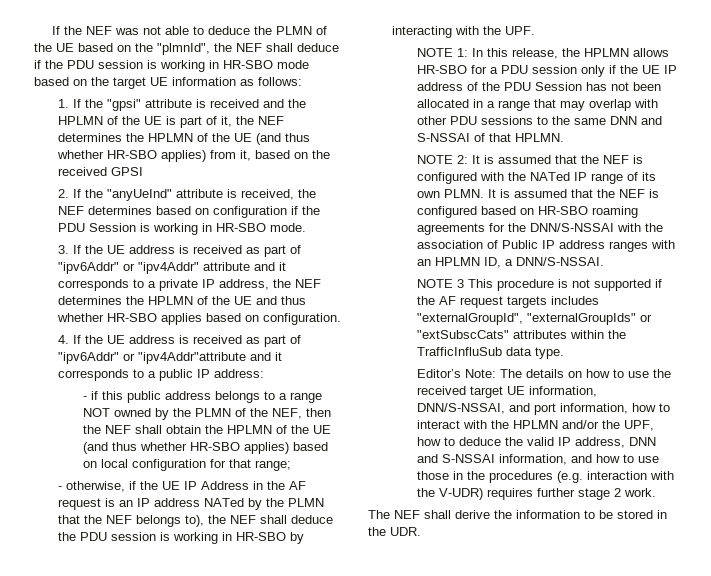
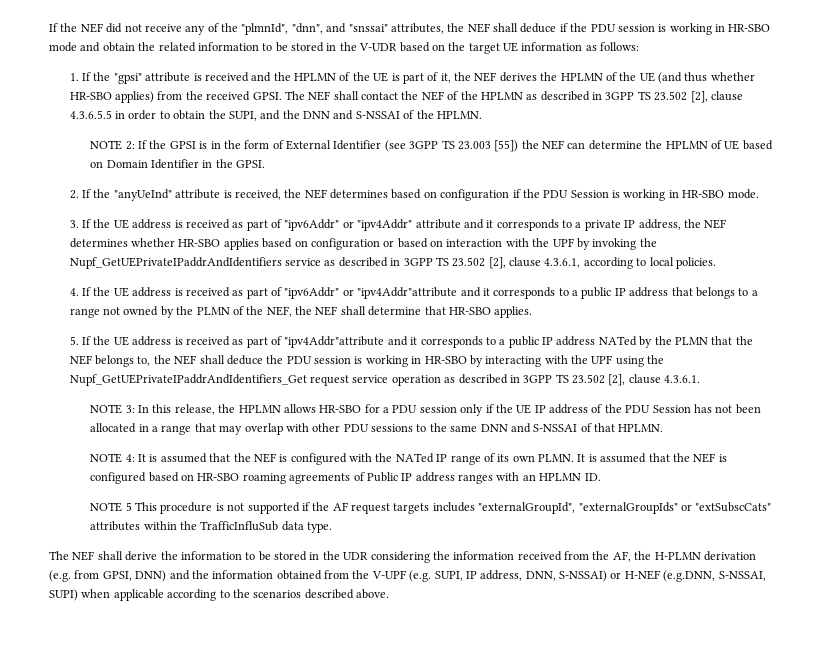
- If the NEF was not able to deduce the PLMN of the UE based on the "plmnId", the NEF shall deduce if the PDU session is working in HR-SBO mode based on the target UE information as follows:
+ If the NEF did not receive any of the "plmnId", "dnn", and "snssai" attributes, the NEF shall deduce if the PDU session is working in HR-SBO mode and obtain the related information to be stored in the V-UDR based on the target UE information as follows:
- 1. If the "gpsi" attribute is received and the HPLMN of the UE is part of it, the NEF determines the HPLMN of the UE (and thus whether HR-SBO applies) from it, based on the received GPSI
+ 1. If the "gpsi" attribute is received and the HPLMN of the UE is part of it, the NEF derives the HPLMN of the UE (and thus whether HR-SBO applies) from the received GPSI. The NEF shall contact the NEF of the HPLMN as described in 3GPP TS 23.502 [2], clause 4.3.6.5.5 in order to obtain the SUPI, and the DNN and S-NSSAI of the HPLMN.
+ NOTE 2: If the GPSI is in the form of External Identifier (see 3GPP TS 23.003 [55]) the NEF can determine the HPLMN of UE based on Domain Identifier in the GPSI.
- 3. If the UE address is received as part of "ipv6Addr" or "ipv4Addr" attribute and it corresponds to a private IP address, the NEF determines the HPLMN of the UE and thus whether HR-SBO applies based on configuration.
+ 3. If the UE address is received as part of "ipv6Addr" or "ipv4Addr" attribute and it corresponds to a private IP address, the NEF determines whether HR-SBO applies based on configuration or based on interaction with the UPF by invoking the Nupf_GetUEPrivateIPaddrAndIdentifiers service as described in 3GPP TS 23.502 [2], clause 4.3.6.1, according to local policies.
- 4. If the UE address is received as part of "ipv6Addr" or "ipv4Addr"attribute and it corresponds to a public IP address:
- - if this public address belongs to a range NOT owned by the PLMN of the NEF, then the NEF shall obtain the HPLMN of the UE (and thus whether HR-SBO applies) based on local configuration for that range;
- - otherwise, if the UE IP Address in the AF request is an IP address NATed by the PLMN that the NEF belongs to), the NEF shall deduce the PDU session is working in HR-SBO by interacting with the UPF.
- NOTE 1:
+ 4. If the UE address is received as part of "ipv6Addr" or "ipv4Addr"attribute and it corresponds to a public IP address that belongs to a range not owned by the PLMN of the NEF, the NEF shall determine that HR-SBO applies.
+ 5. If the UE address is received as part of "ipv4Addr"attribute and it corresponds to a public IP address NATed by the PLMN that the NEF belongs to, the NEF shall deduce the PDU session is working in HR-SBO by interacting with the UPF using the Nupf_GetUEPrivateIPaddrAndIdentifiers_Get request service operation as described in 3GPP TS 23.502 [2], clause 4.3.6.1.
+ NOTE 3:
- NOTE 2: It is assumed that the NEF is configured with the NATed IP range of its own PLMN.
+ NOTE 4: It is assumed that the NEF is configured with the NATed IP range of its own PLMN.
- It is assumed that the NEF is configured based on HR-SBO roaming agreements for the DNN/S-NSSAI with the association of Public IP address ranges with an HPLMN ID, a DNN/S-NSSAI.
- NOTE 3 This procedure is not supported if the AF request targets includes "externalGroupId", "externalGroupIds" or "extSubscCats" attributes within the TrafficInfluSub data type.
+ It is assumed that the NEF is configured based on HR-SBO roaming agreements of Public IP address ranges with an HPLMN ID.
+ NOTE 5 This procedure is not supported if the AF request targets includes "externalGroupId", "externalGroupIds" or "extSubscCats" attributes within the TrafficInfluSub data type.
- Editor’s Note: The details on how to use the received target UE information, DNN/S-NSSAI, and port information, how to interact with the HPLMN and/or the UPF, how to deduce the valid IP address, DNN and S-NSSAI information, and how to use those in the procedures (e.g. interaction with the V-UDR) requires further stage 2 work.
- The NEF shall derive the information to be stored in the UDR.
+ The NEF shall derive the information to be stored in the UDR considering the information received from the AF, the H-PLMN derivation (e.g. from GPSI, DNN) and the information obtained from the V-UPF (e.g. SUPI, IP address, DNN, S-NSSAI) or H-NEF (e.g.DNN, S-NSSAI, SUPI) when applicable according to the scenarios described above.

